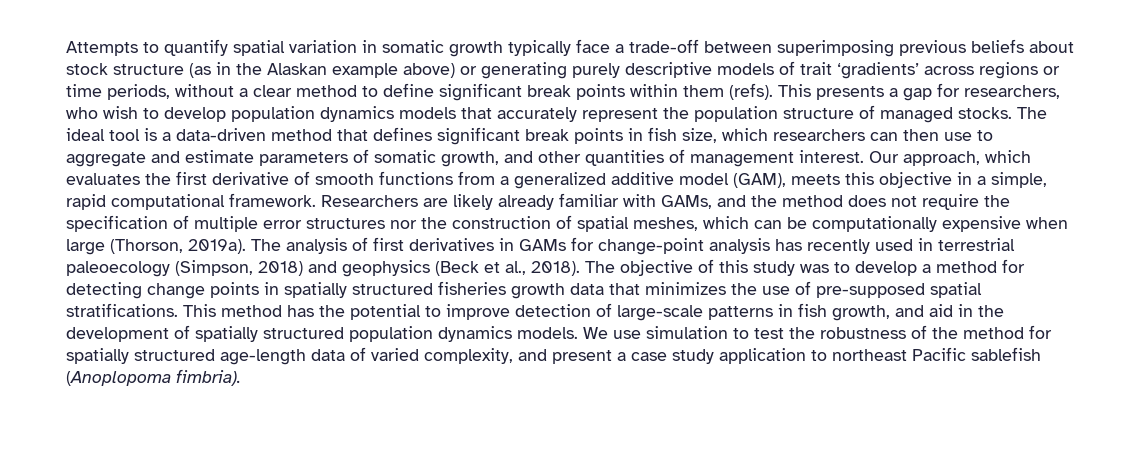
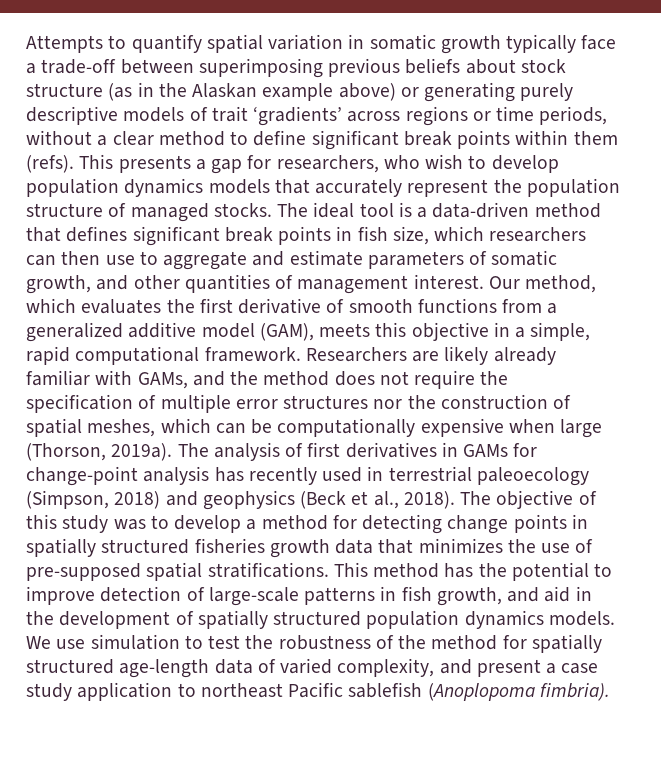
- Our approach, which evaluates the first derivative of smooth functions from a generalized additive model (GAM), meets this objective in a simple, rapid computational framework.
+ Our method, which evaluates the first derivative of smooth functions from a generalized additive model (GAM), meets this objective in a simple, rapid computational framework.

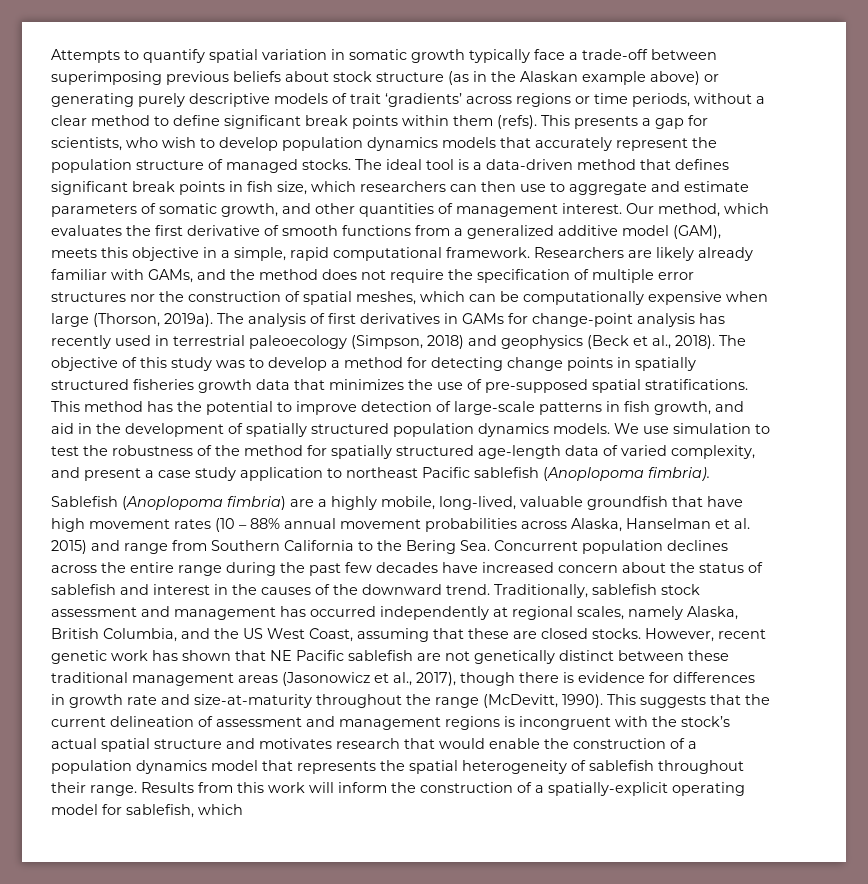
- This presents a gap for researchers, who wish to develop population dynamics models that accurately represent the population structure of managed stocks.
+ This presents a gap for scientists, who wish to develop population dynamics models that accurately represent the population structure of managed stocks.
+ Sablefish (Anoplopoma fimbria) are a highly mobile, long-lived, valuable groundfish that have high movement rates (10 – 88% annual movement probabilities across Alaska, Hanselman et al. 2015) and range from Southern California to the Bering Sea. Concurrent population declines across the entire range during the past few decades have increased concern about the status of sablefish and interest in the causes of the downward trend. Traditionally, sablefish stock assessment and management has occurred independently at regional scales, namely Alaska, British Columbia, and the US West Coast, assuming that these are closed stocks. However, recent genetic work has shown that NE Pacific sablefish are not genetically distinct between these traditional management areas (Jasonowicz et al., 2017), though there is evidence for differences in growth rate and size-at-maturity throughout the range (McDevitt, 1990). This suggests that the current delineation of assessment and management regions is incongruent with the stock’s actual spatial structure and motivates research that would enable the construction of a population dynamics model that represents the spatial heterogeneity of sablefish throughout their range. Results from this work will inform the construction of a spatially-explicit operating model for sablefish, which

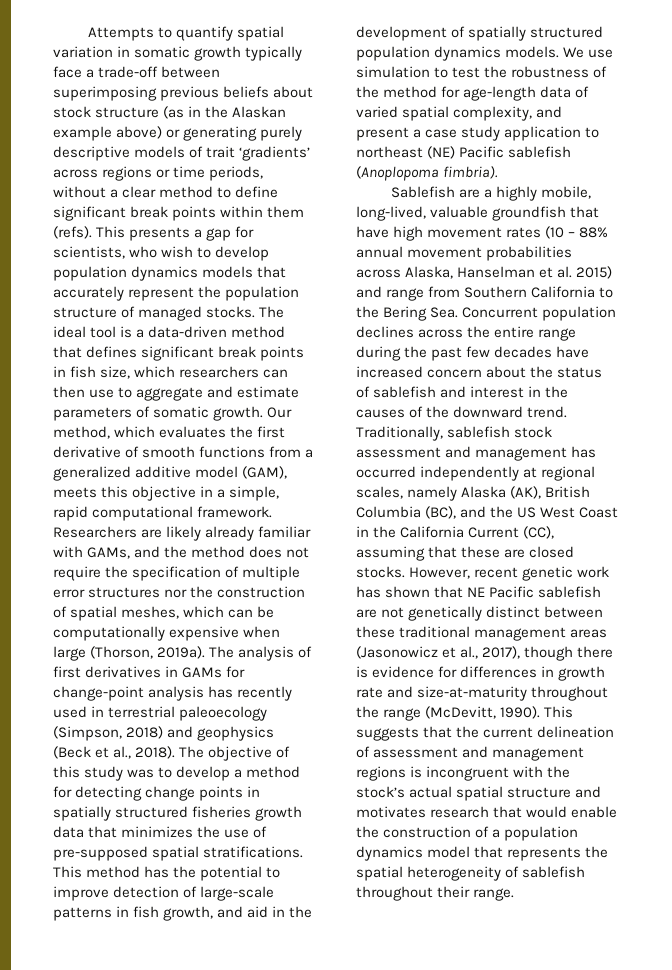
- The ideal tool is a data-driven method that defines significant break points in fish size, which researchers can then use to aggregate and estimate parameters of somatic growth, and other quantities of management interest.
+ The ideal tool is a data-driven method that defines significant break points in fish size, which researchers can then use to aggregate and estimate parameters of somatic growth.
- We use simulation to test the robustness of the method for spatially structured age-length data of varied complexity, and present a case study application to northeast Pacific sablefish (Anoplopoma fimbria).
+ We use simulation to test the robustness of the method for age-length data of varied spatial complexity, and present a case study application to northeast (NE) Pacific sablefish (Anoplopoma fimbria).
- Sablefish (Anoplopoma fimbria) are a highly mobile, long-lived, valuable groundfish that have high movement rates (10 – 88% annual movement probabilities across Alaska, Hanselman et al. 2015) and range from Southern California to the Bering Sea. Concurrent population declines across the entire range during the past few decades have increased concern about the status of sablefish and interest in the causes of the downward trend.
+ Sablefish are a highly mobile, long-lived, valuable groundfish that have high movement rates (10 – 88% annual movement probabilities across Alaska, Hanselman et al. 2015) and range from Southern California to the Bering Sea. Concurrent population declines across the entire range during the past few decades have increased concern about the status of sablefish and interest in the causes of the downward trend.
- Traditionally, sablefish stock assessment and management has occurred independently at regional scales, namely Alaska, British Columbia, and the US West Coast, assuming that these are closed stocks.
+ Traditionally, sablefish stock assessment and management has occurred independently at regional scales, namely Alaska (AK), British Columbia (BC), and the US West Coast in the California Current (CC), assuming that these are closed stocks.
- Results from this work will inform the construction of a spatially-explicit operating model for sablefish, which

